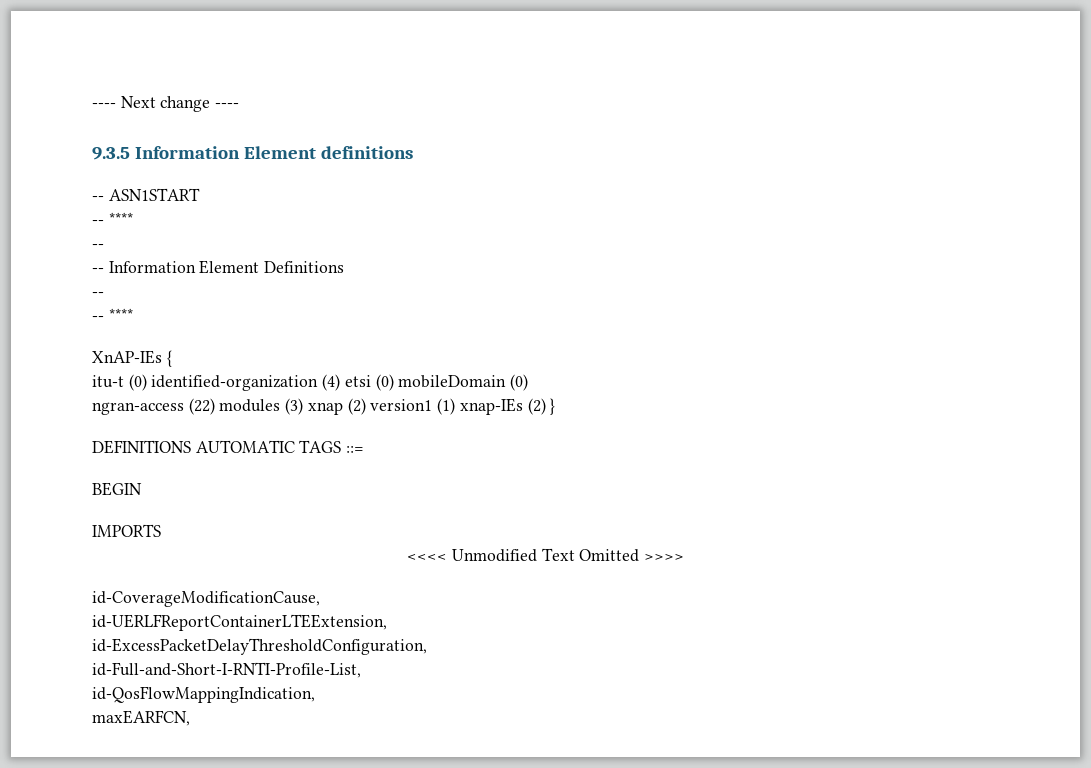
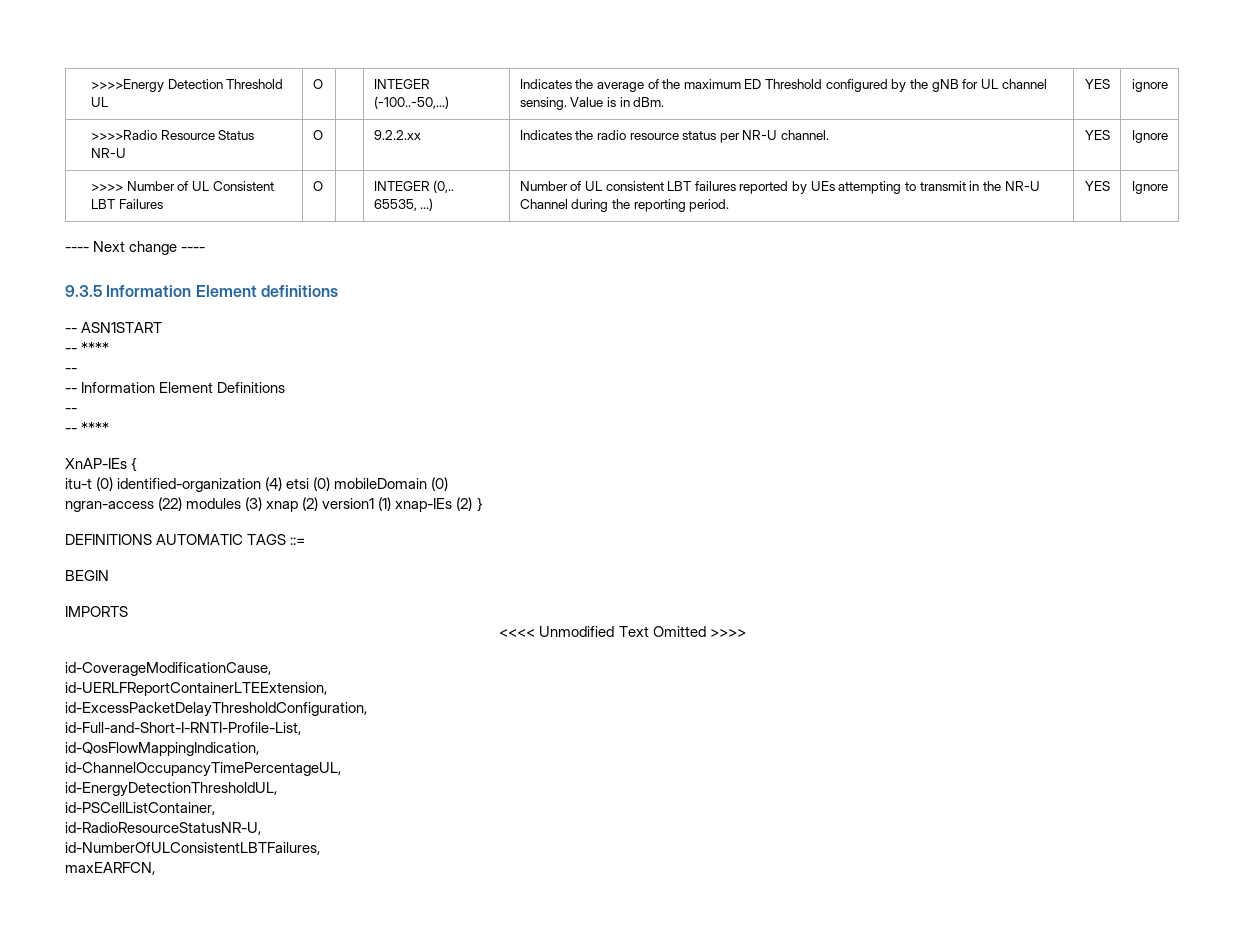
+ >>>>Energy Detection Threshold UL | O | | INTEGER (-100..-50,…) | Indicates the average of the maximum ED Threshold configured by the gNB for UL channel sensing. Value is in dBm. | YES | ignore
+ >>>>Radio Resource Status NR-U | O | | 9.2.2.xx | Indicates the radio resource status per NR-U channel. | YES | Ignore
+ >>>> Number of UL Consistent LBT Failures | O | | INTEGER (0,.. 65535, ...) | Number of UL consistent LBT failures reported by UEs attempting to transmit in the NR-U Channel during the reporting period. | YES | Ignore
+ id-ChannelOccupancyTimePercentageUL,
+ id-EnergyDetectionThresholdUL,
+ id-PSCellListContainer,
+ id-RadioResourceStatusNR-U,
+ id-NumberOfULConsistentLBTFailures,

